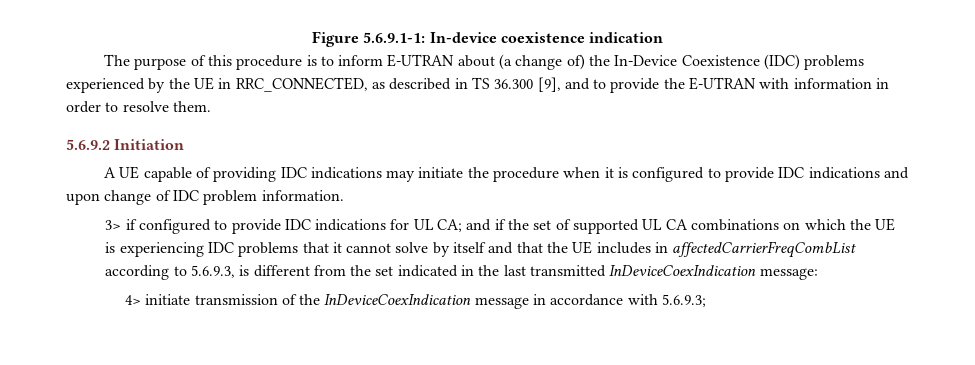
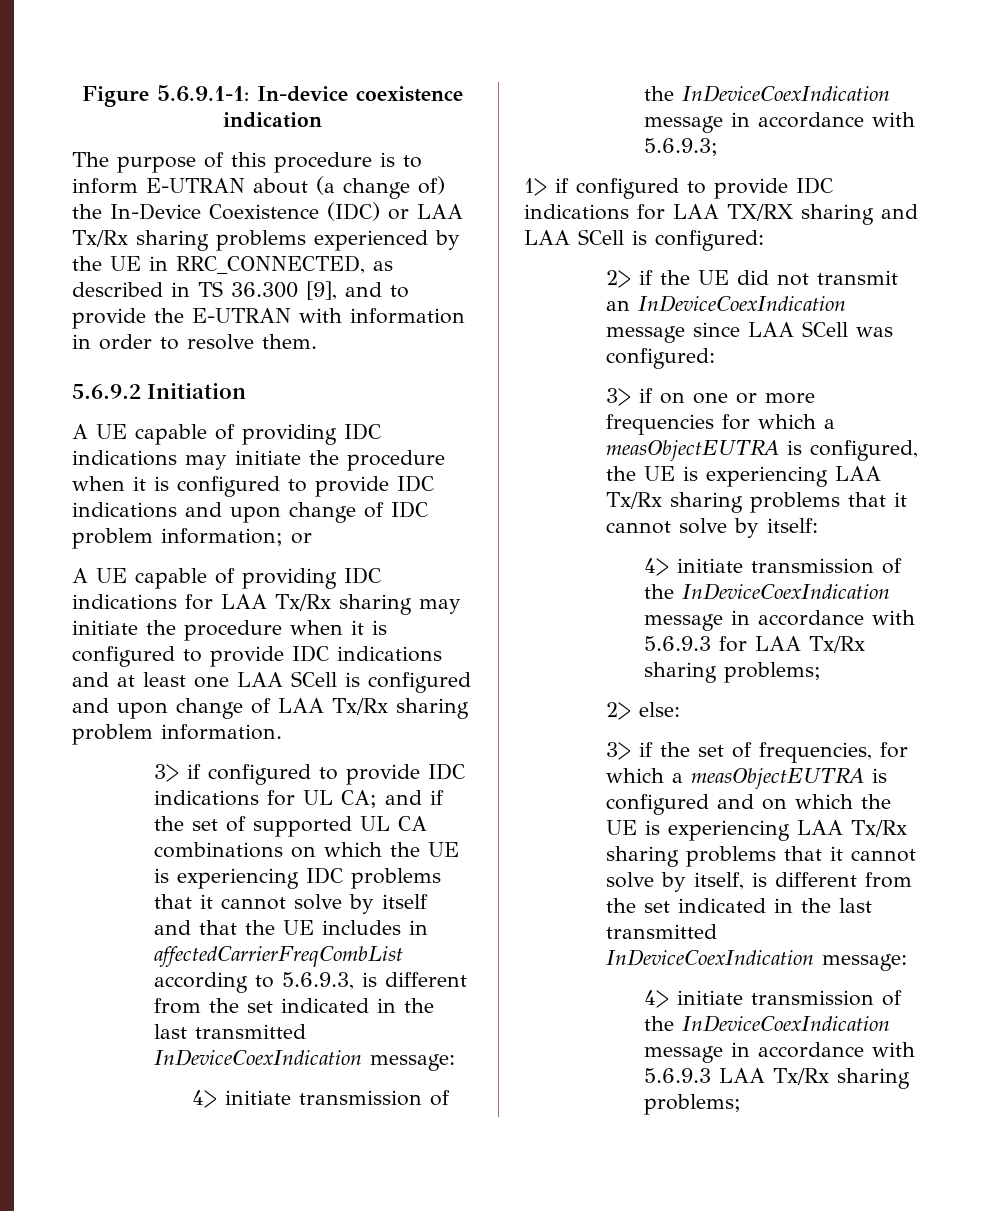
- The purpose of this procedure is to inform E-UTRAN about (a change of) the In-Device Coexistence (IDC) problems experienced by the UE in RRC_CONNECTED, as described in TS 36.300 [9], and to provide the E-UTRAN with information in order to resolve them.
+ The purpose of this procedure is to inform E-UTRAN about (a change of) the In-Device Coexistence (IDC) or LAA Tx/Rx sharing problems experienced by the UE in RRC_CONNECTED, as described in TS 36.300 [9], and to provide the E-UTRAN with information in order to resolve them.
- A UE capable of providing IDC indications may initiate the procedure when it is configured to provide IDC indications and upon change of IDC problem information.
+ A UE capable of providing IDC indications may initiate the procedure when it is configured to provide IDC indications and upon change of IDC problem information; or
+ A UE capable of providing IDC indications for LAA Tx/Rx sharing may initiate the procedure when it is configured to provide IDC indications and at least one LAA SCell is configured and upon change of LAA Tx/Rx sharing problem information.
+ 1> if configured to provide IDC indications for LAA TX/RX sharing and LAA SCell is configured:
+ 2> if the UE did not transmit an InDeviceCoexIndication message since LAA SCell was configured:
+ 3> if on one or more frequencies for which a measObjectEUTRA is configured, the UE is experiencing LAA Tx/Rx sharing problems that it cannot solve by itself:
+ 4> initiate transmission of the InDeviceCoexIndication message in accordance with 5.6.9.3 for LAA Tx/Rx sharing problems;
+ 2> else:
+ 3> if the set of frequencies, for which a measObjectEUTRA is configured and on which the UE is experiencing LAA Tx/Rx sharing problems that it cannot solve by itself, is different from the set indicated in the last transmitted InDeviceCoexIndication message:
+ 4> initiate transmission of the InDeviceCoexIndication message in accordance with 5.6.9.3 LAA Tx/Rx sharing problems;

